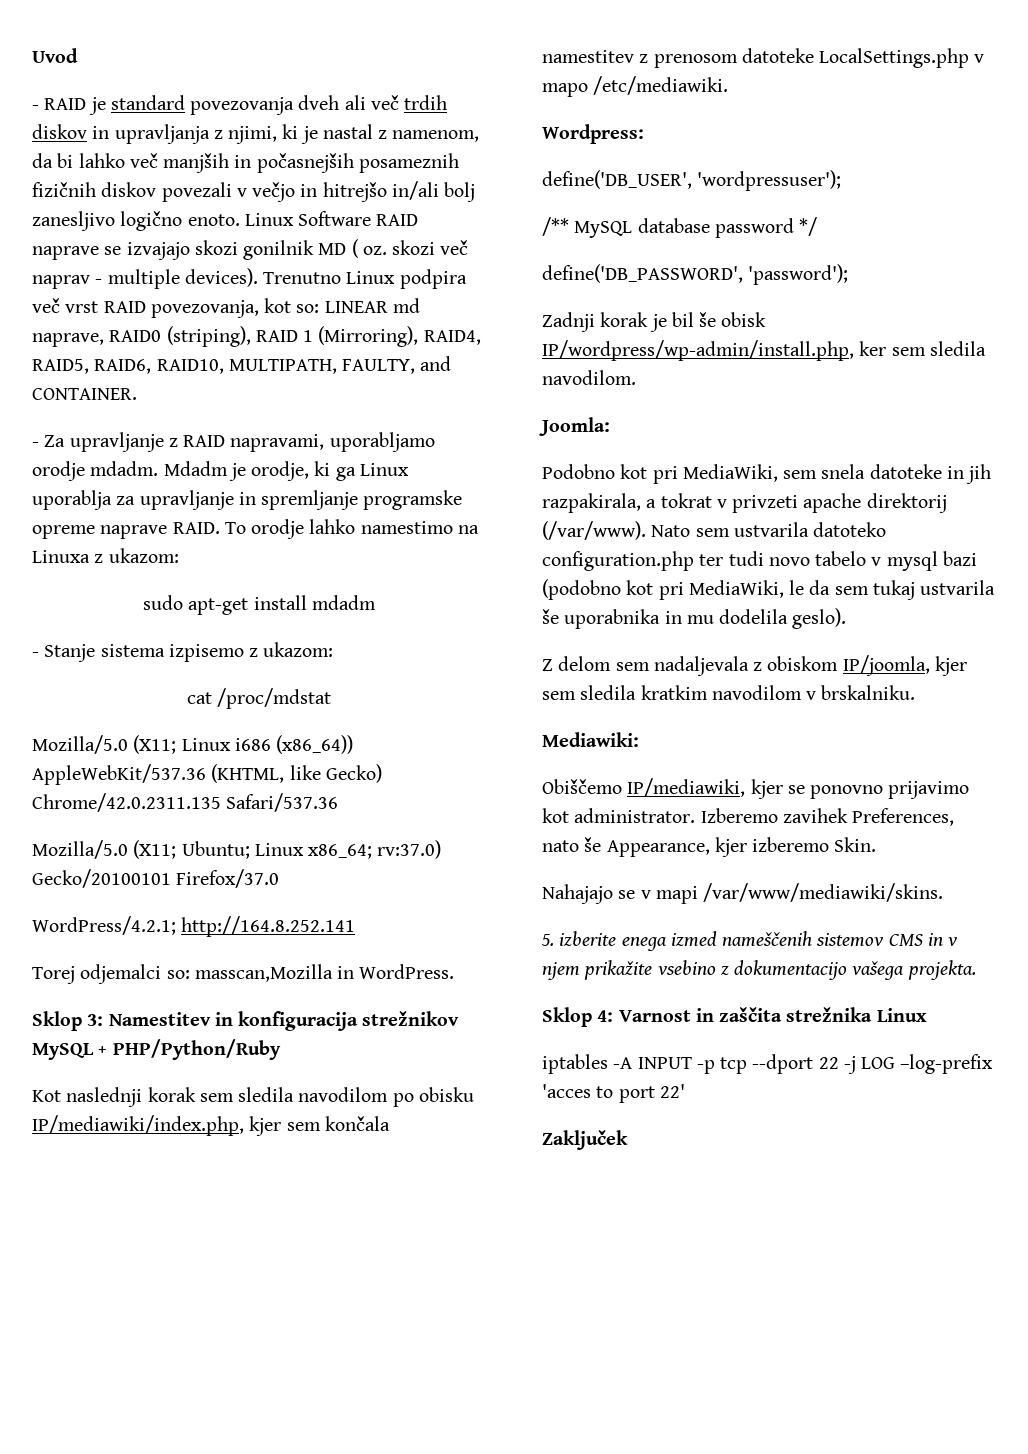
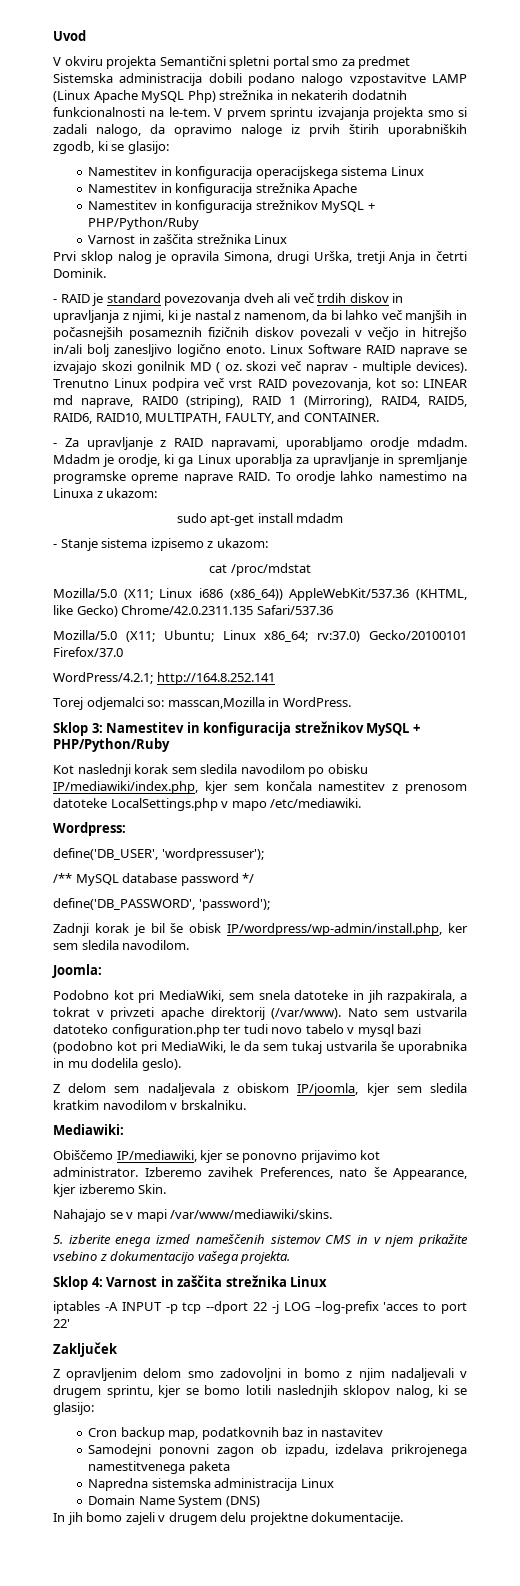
+ V okviru projekta Semantični spletni portal smo za predmet Sistemska administracija dobili podano nalogo vzpostavitve LAMP (Linux Apache MySQL Php) strežnika in nekaterih dodatnih funkcionalnosti na le-tem. V prvem sprintu izvajanja projekta smo si zadali nalogo, da opravimo naloge iz prvih štirih uporabniških zgodb, ki se glasijo:
+ Namestitev in konfiguracija operacijskega sistema Linux
+ Namestitev in konfiguracija strežnika Apache
+ Namestitev in konfiguracija strežnikov MySQL + PHP/Python/Ruby
+ Varnost in zaščita strežnika Linux
+ Prvi sklop nalog je opravila Simona, drugi Urška, tretji Anja in četrti Dominik.
+ Z opravljenim delom smo zadovoljni in bomo z njim nadaljevali v drugem sprintu, kjer se bomo lotili naslednjih sklopov nalog, ki se glasijo:
+ Cron backup map, podatkovnih baz in nastavitev
+ Samodejni ponovni zagon ob izpadu, izdelava prikrojenega namestitvenega paketa
+ Napredna sistemska administracija Linux
+ Domain Name System (DNS)
+ In jih bomo zajeli v drugem delu projektne dokumentacije.

